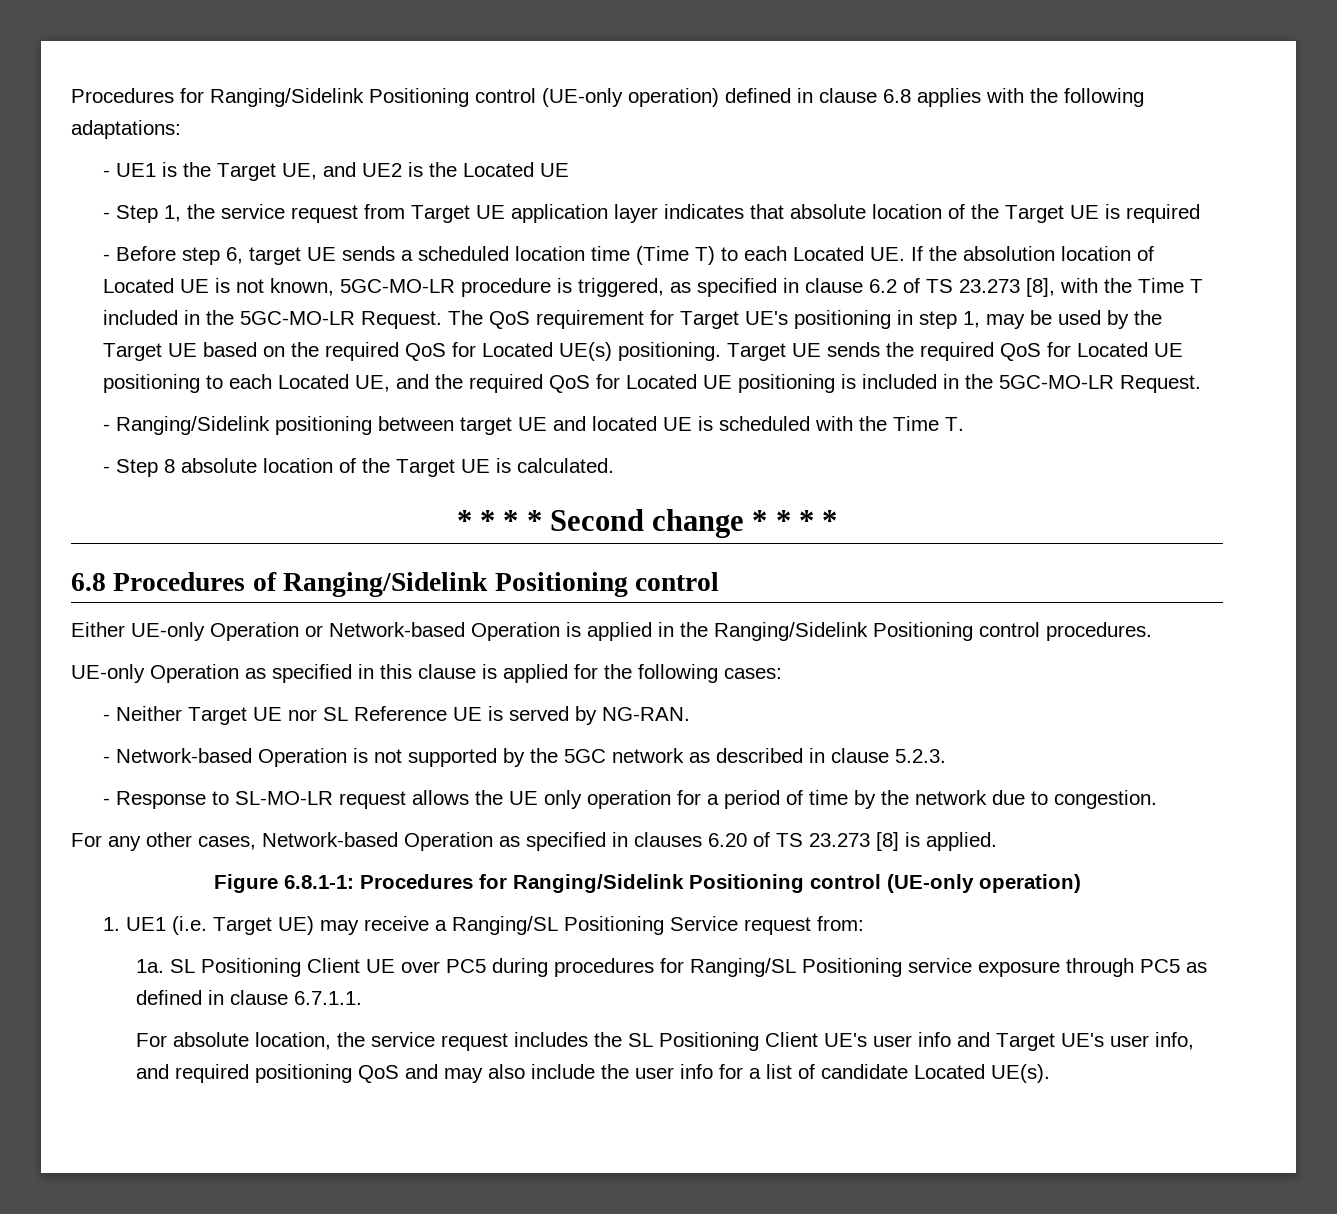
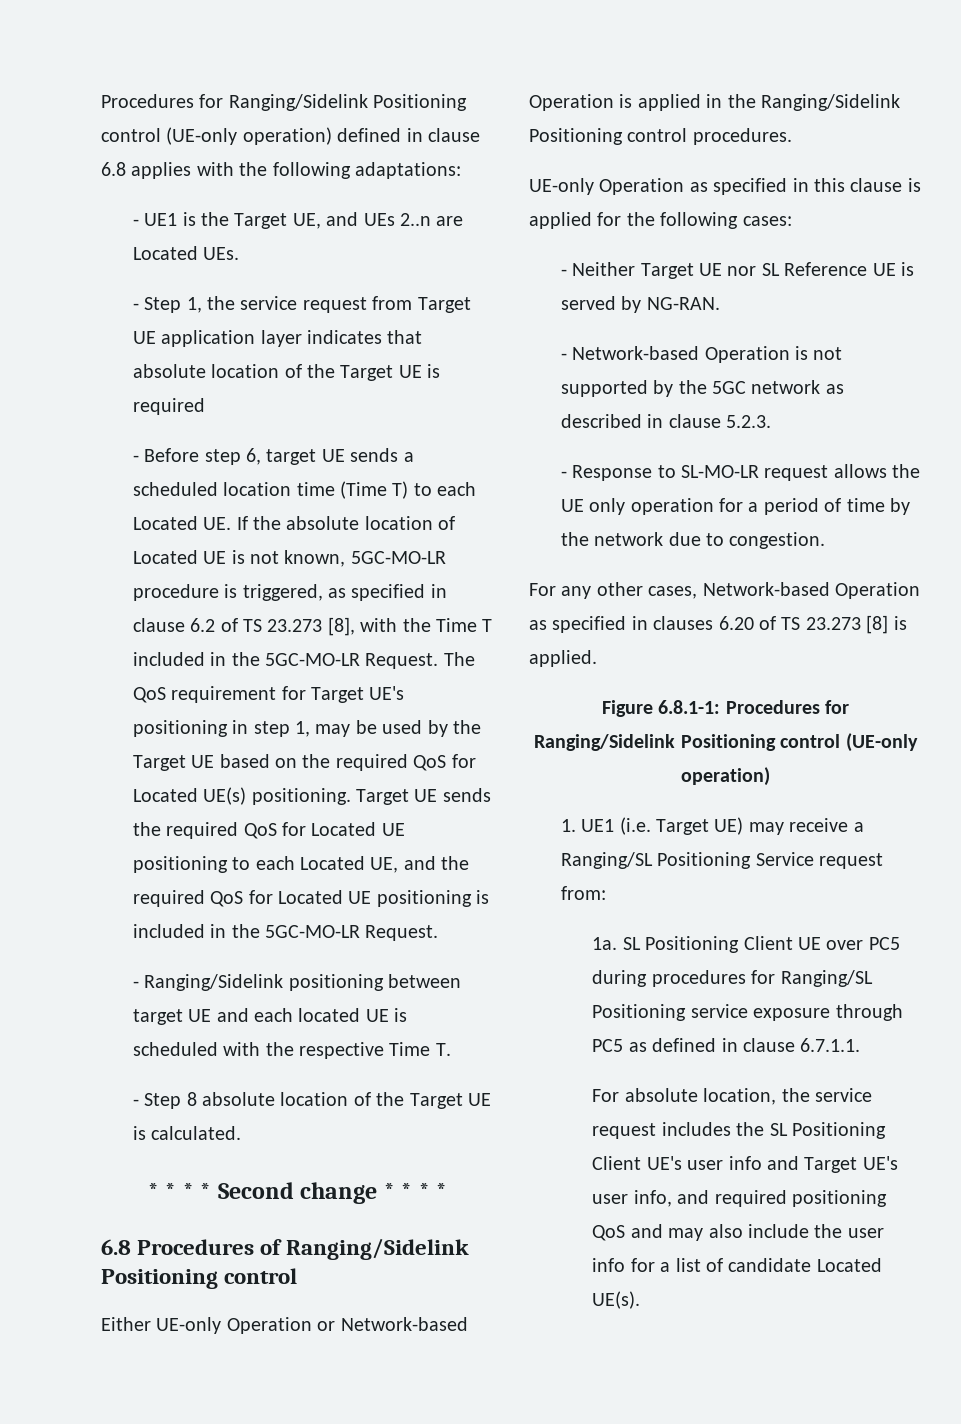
- - UE1 is the Target UE, and UE2 is the Located UE
+ - UE1 is the Target UE, and UEs 2..n are Located UEs.
- - Before step 6, target UE sends a scheduled location time (Time T) to each Located UE. If the absolution location of Located UE is not known, 5GC-MO-LR procedure is triggered, as specified in clause 6.2 of TS 23.273 [8], with the Time T included in the 5GC-MO-LR Request.
+ - Before step 6, target UE sends a scheduled location time (Time T) to each Located UE. If the absolute location of Located UE is not known, 5GC-MO-LR procedure is triggered, as specified in clause 6.2 of TS 23.273 [8], with the Time T included in the 5GC-MO-LR Request.
- - Ranging/Sidelink positioning between target UE and located UE is scheduled with the Time T.
+ - Ranging/Sidelink positioning between target UE and each located UE is scheduled with the respective Time T.

